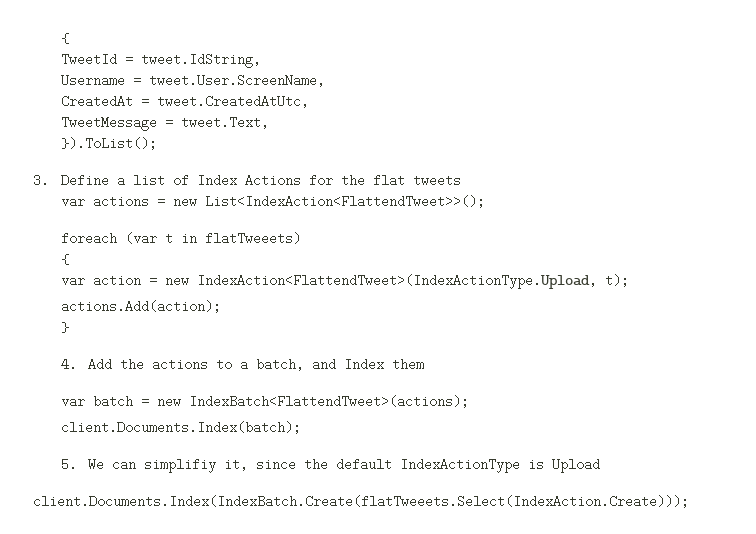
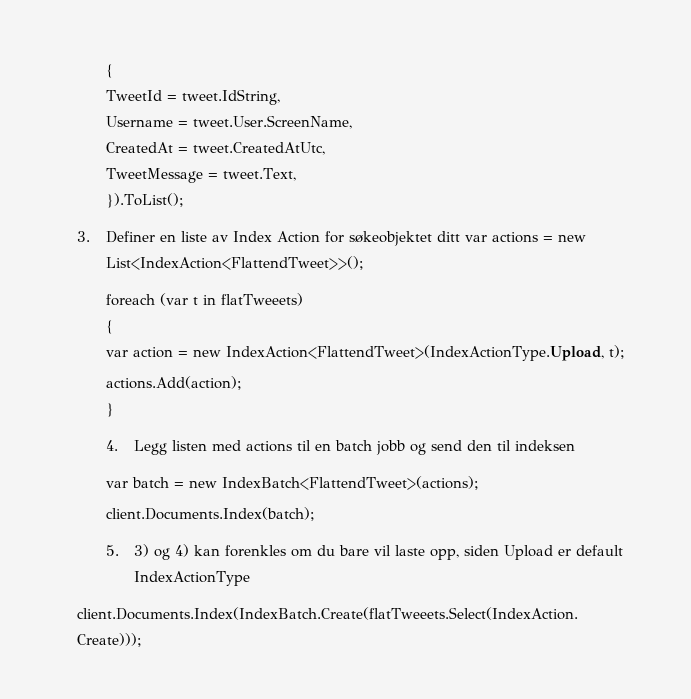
- 3. Define a list of Index Actions for the flat tweets
- var actions = new List<IndexAction<FlattendTweet>>();
+ 3. Definer en liste av Index Action for søkeobjektet ditt var actions = new List<IndexAction<FlattendTweet>>();
- 4. Add the actions to a batch, and Index them
+ 4. Legg listen med actions til en batch jobb og send den til indeksen
- 5. We can simplifiy it, since the default IndexActionType is Upload
+ 5. 3) og 4) kan forenkles om du bare vil laste opp, siden Upload er default IndexActionType

